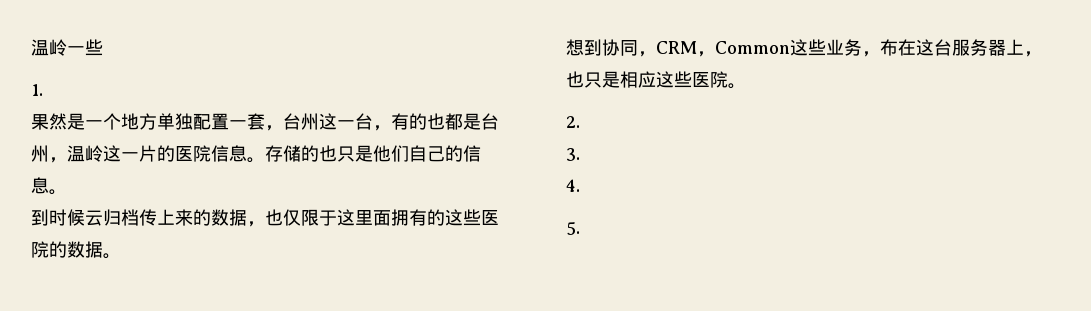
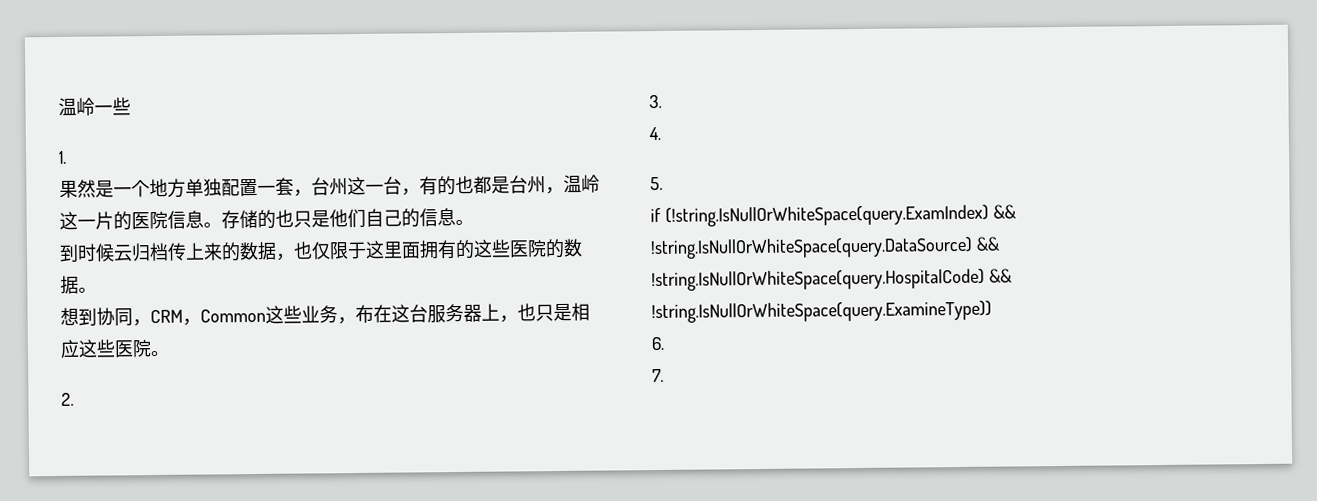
+ if (!string.IsNullOrWhiteSpace(query.ExamIndex) && !string.IsNullOrWhiteSpace(query.DataSource) && !string.IsNullOrWhiteSpace(query.HospitalCode) && !string.IsNullOrWhiteSpace(query.ExamineType))
+ 6.
+ 7.

